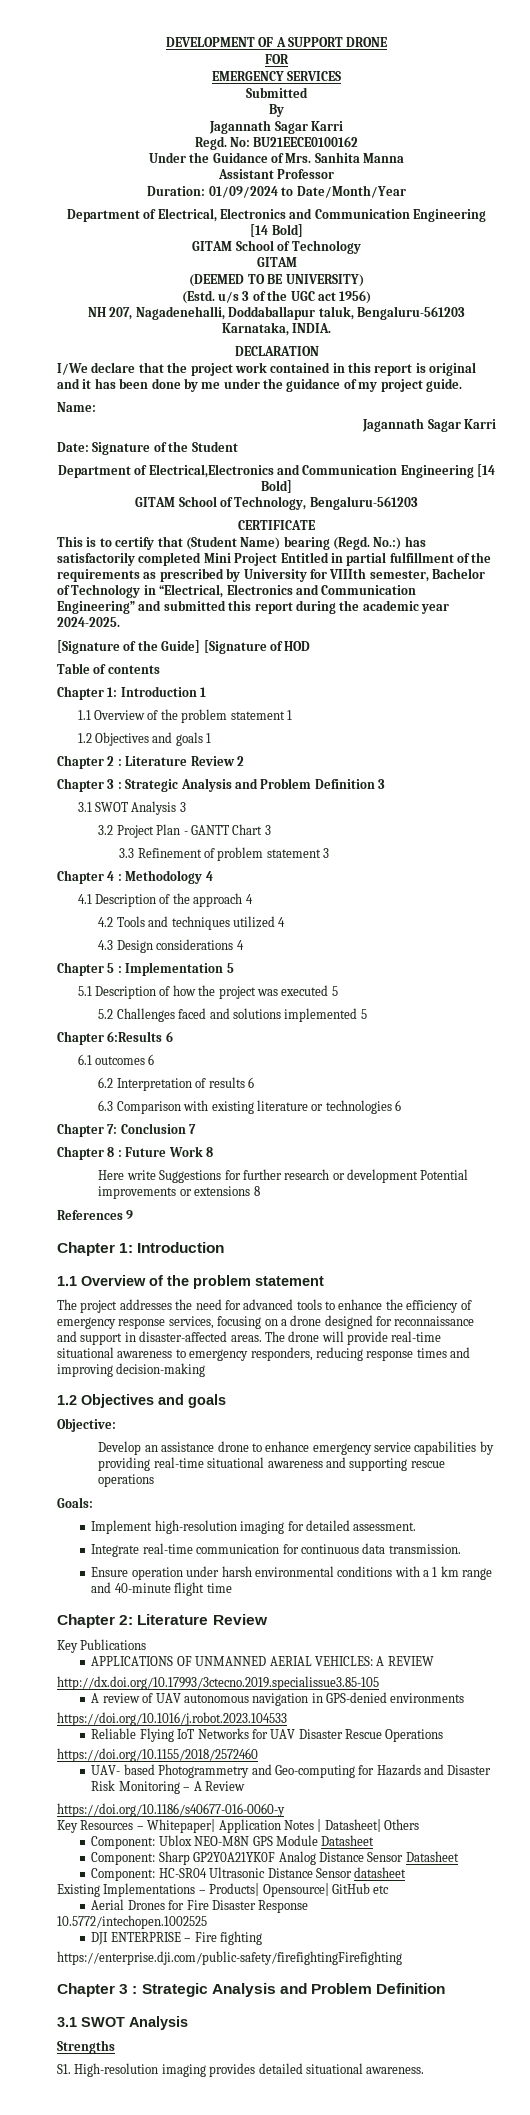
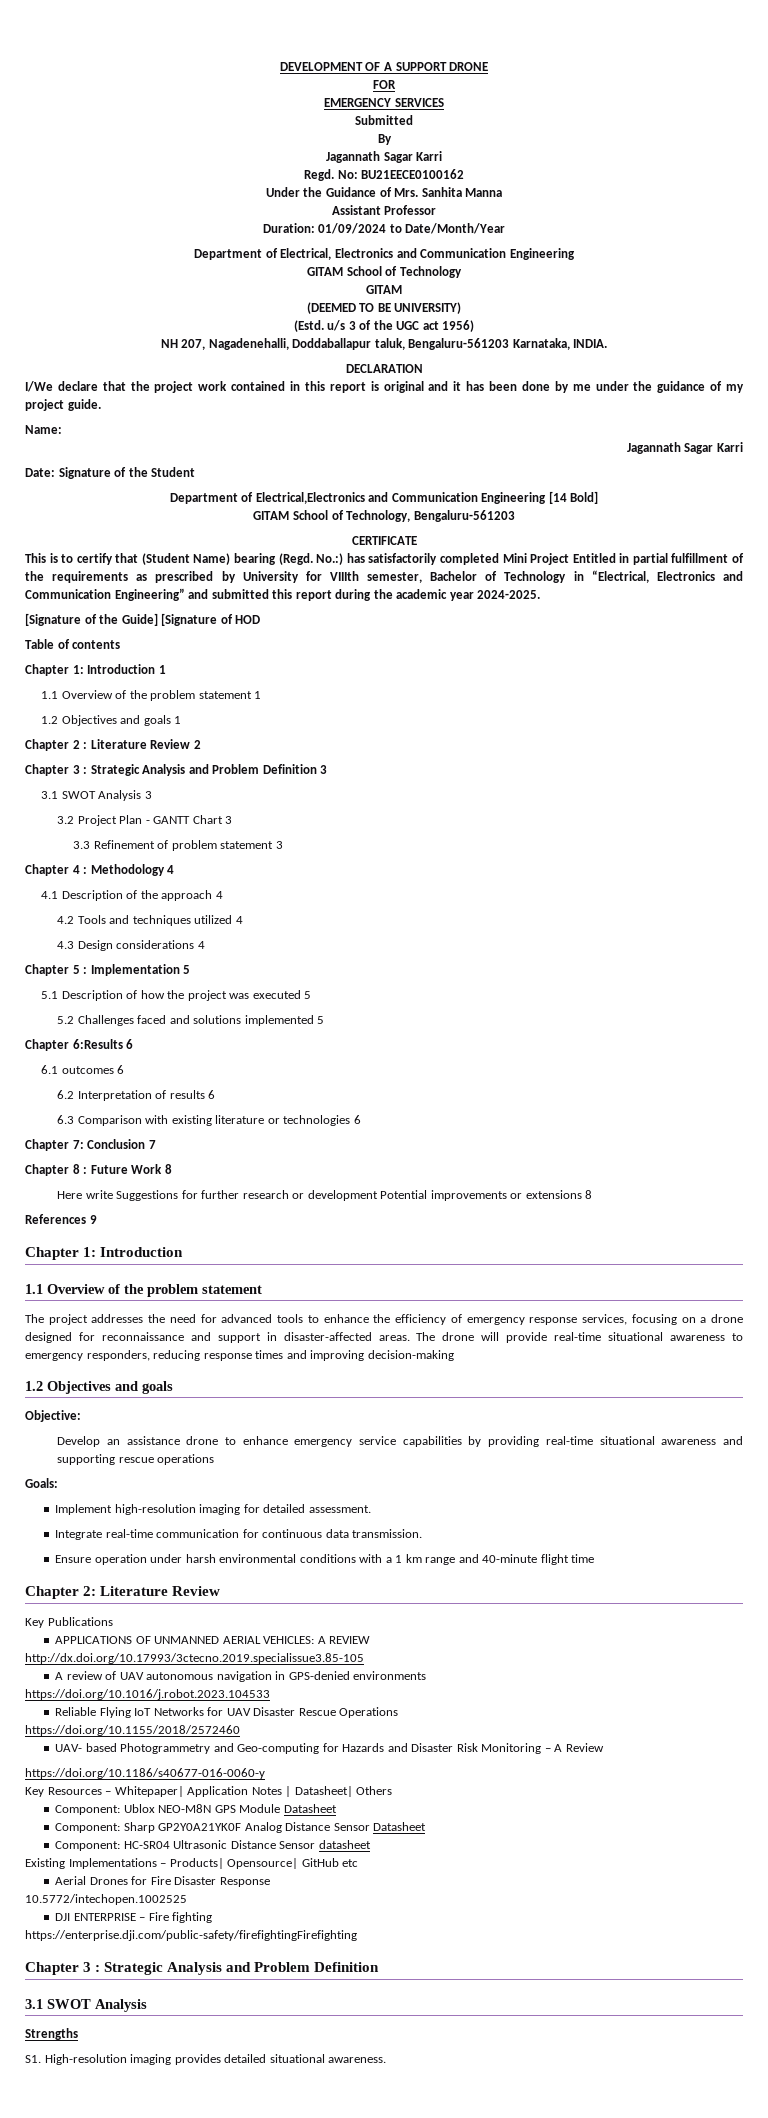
- Department of Electrical, Electronics and Communication Engineering [14 Bold]
+ Department of Electrical, Electronics and Communication Engineering

